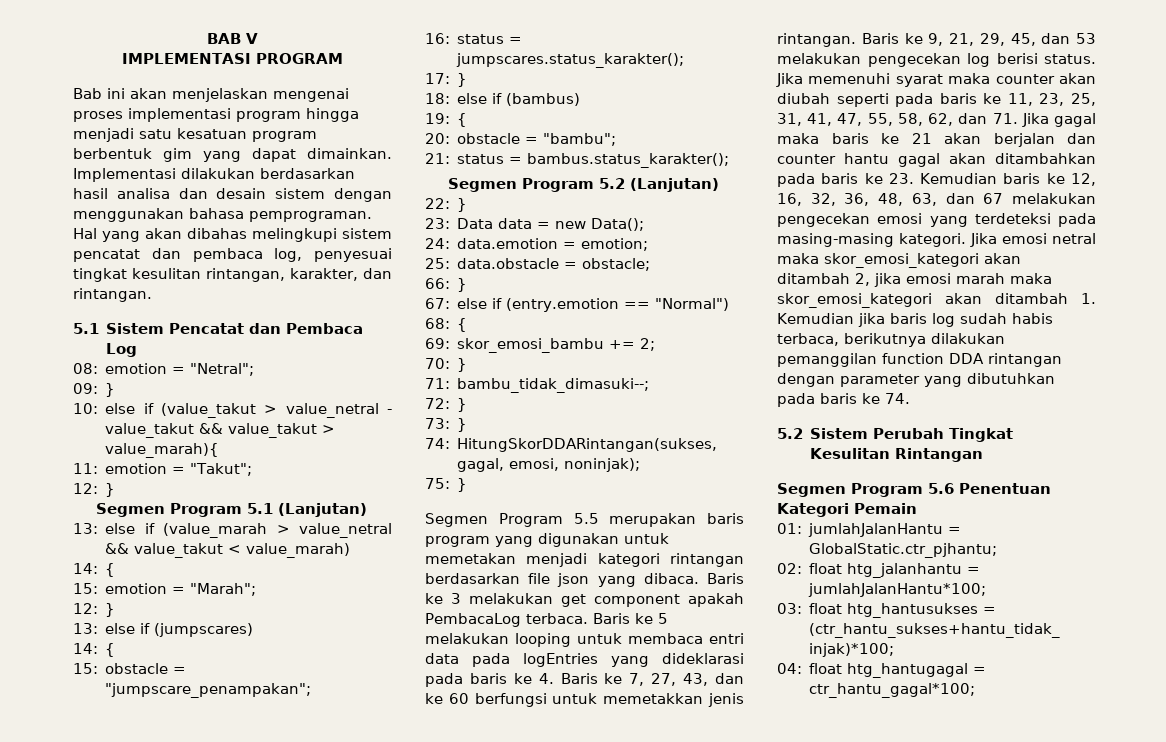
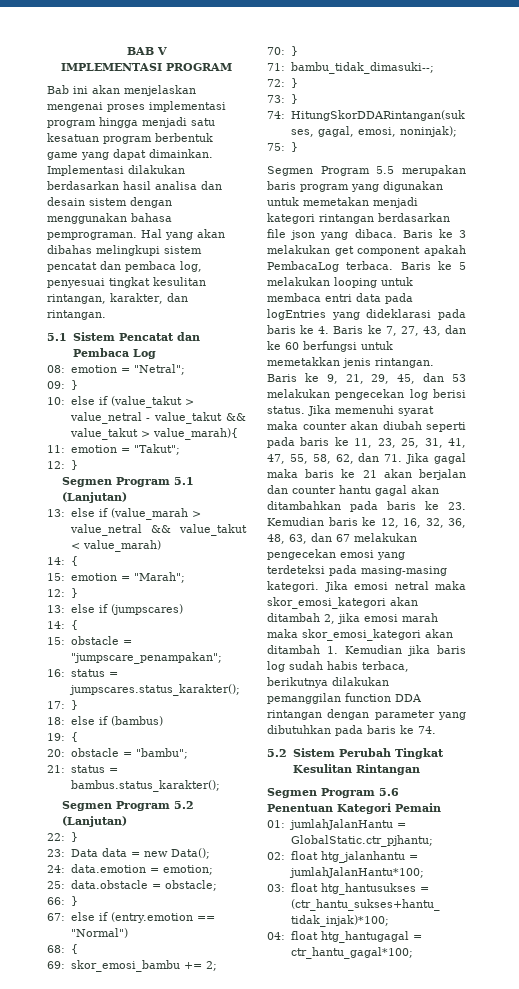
- Bab ini akan menjelaskan mengenai proses implementasi program hingga menjadi satu kesatuan program berbentuk gim yang dapat dimainkan.
+ Bab ini akan menjelaskan mengenai proses implementasi program hingga menjadi satu kesatuan program berbentuk game yang dapat dimainkan.

